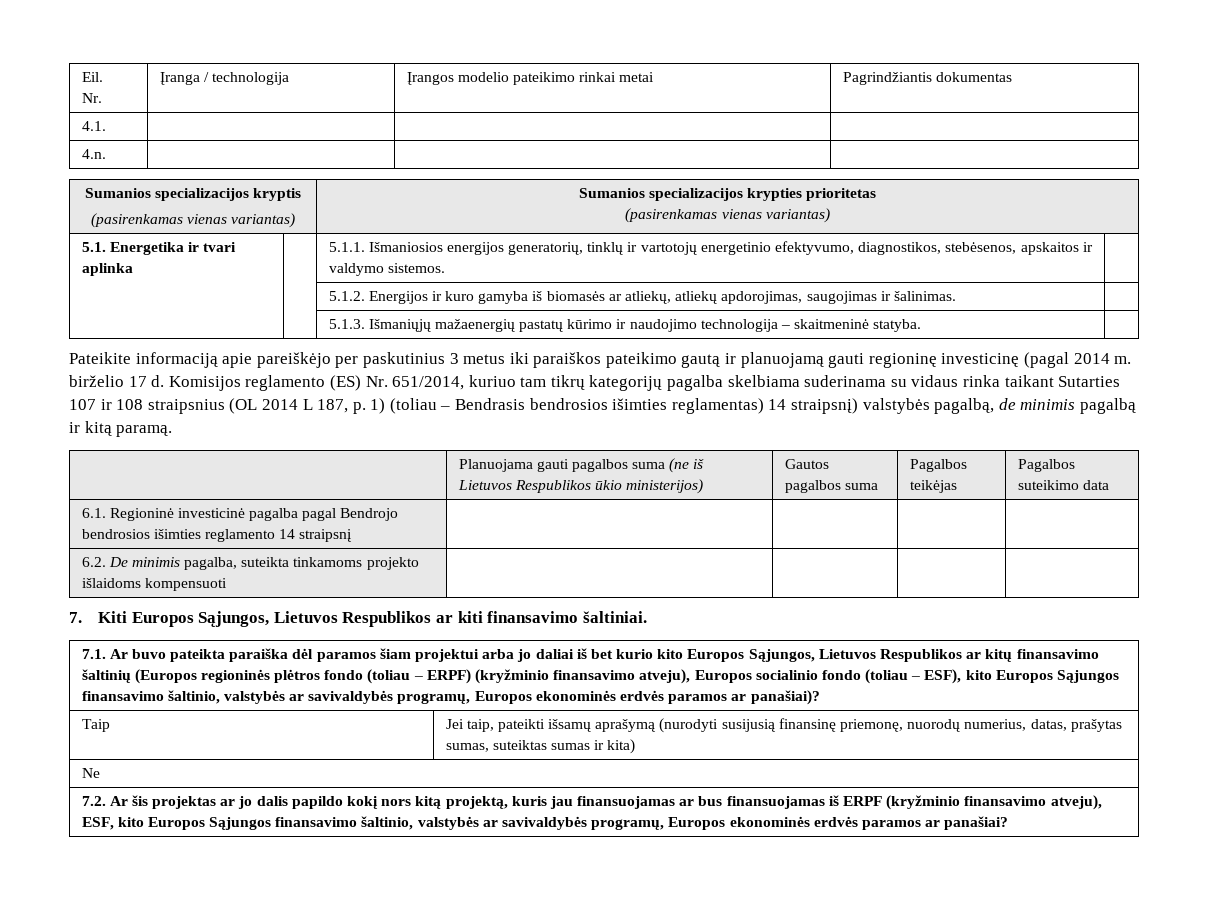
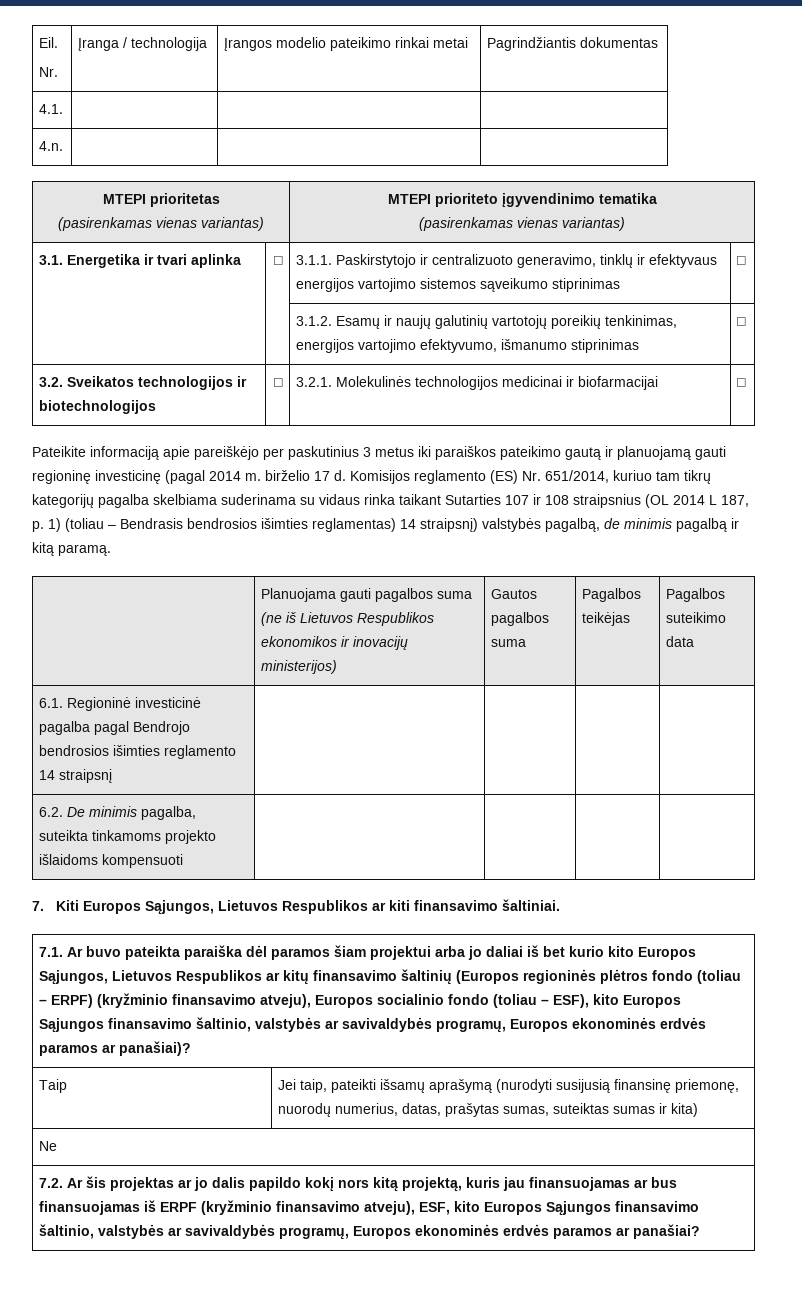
- Sumanios specializacijos kryptis
- (pasirenkamas vienas variantas) | Sumanios specializacijos krypties prioritetas
+ MTEPI prioritetas
+ (pasirenkamas vienas variantas) | MTEPI prioriteto įgyvendinimo tematika
- 5.1. Energetika ir tvari aplinka | | 5.1.1. Išmaniosios energijos generatorių, tinklų ir vartotojų energetinio efektyvumo, diagnostikos, stebėsenos, apskaitos ir valdymo sistemos. |
- | | 5.1.2. Energijos ir kuro gamyba iš biomasės ar atliekų, atliekų apdorojimas, saugojimas ir šalinimas. |
- | | 5.1.3. Išmaniųjų mažaenergių pastatų kūrimo ir naudojimo technologija – skaitmeninė statyba. |
+ 3.1. Energetika ir tvari aplinka | □ | 3.1.1. Paskirstytojo ir centralizuoto generavimo, tinklų ir efektyvaus energijos vartojimo sistemos sąveikumo stiprinimas | □
+ | | 3.1.2. Esamų ir naujų galutinių vartotojų poreikių tenkinimas, energijos vartojimo efektyvumo, išmanumo stiprinimas | □
+ 3.2. Sveikatos technologijos ir biotechnologijos | □ | 3.2.1. Molekulinės technologijos medicinai ir biofarmacijai | □
- | Planuojama gauti pagalbos suma (ne iš Lietuvos Respublikos ūkio ministerijos) | Gautos pagalbos suma | Pagalbos teikėjas | Pagalbos suteikimo data
+ | Planuojama gauti pagalbos suma (ne iš Lietuvos Respublikos ekonomikos ir inovacijų ministerijos) | Gautos pagalbos suma | Pagalbos teikėjas | Pagalbos suteikimo data

